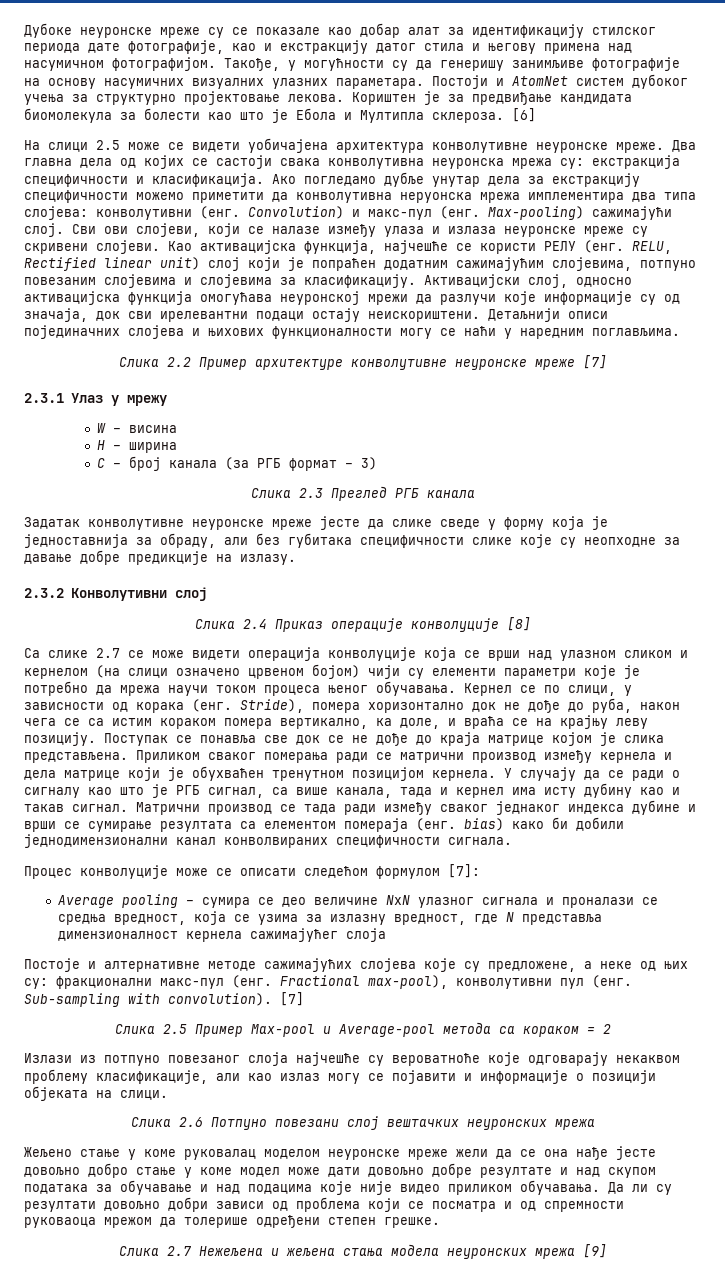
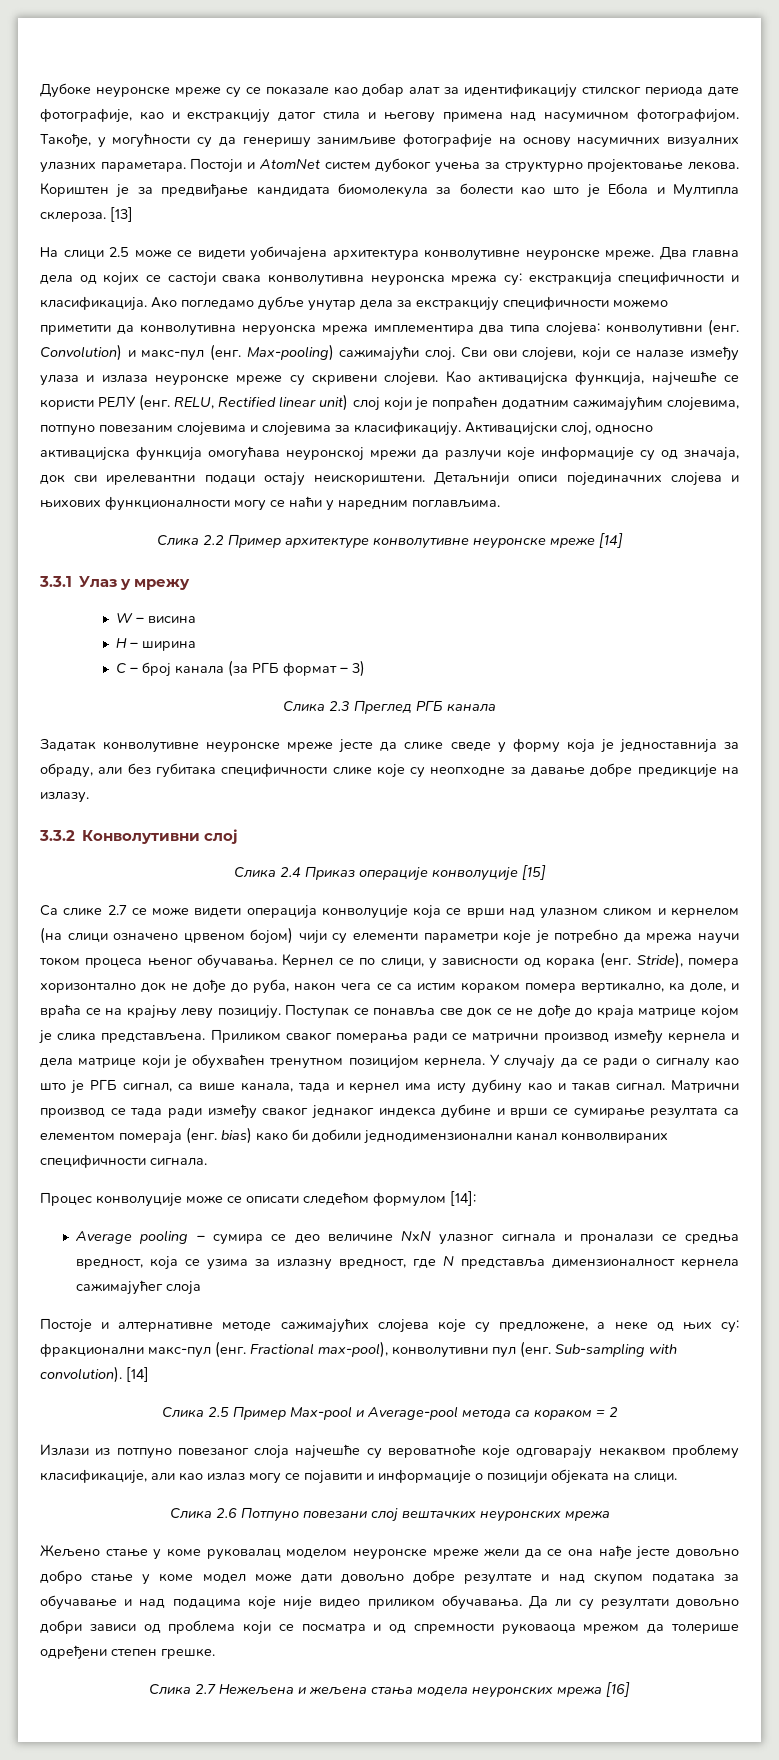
- [6]
+ [13]
- Слика 2.2 Пример архитектуре конволутивне неуронске мреже [7]
- 2.3.1 Улаз у мрежу
+ Слика 2.2 Пример архитектуре конволутивне неуронске мреже [14]
+ 3.3.1 Улаз у мрежу
- 2.3.2 Конволутивни слој
+ 3.3.2 Конволутивни слој
- Слика 2.4 Приказ операције конволуције [8]
+ Слика 2.4 Приказ операције конволуције [15]
- Процес конволуције може се описати следећом формулом [7]:
+ Процес конволуције може се описати следећом формулом [14]:
- Sub-sampling with convolution). [7]
+ Sub-sampling with convolution). [14]
- Слика 2.7 Нежељена и жељена стања модела неуронских мрежа [9]
+ Слика 2.7 Нежељена и жељена стања модела неуронских мрежа [16]

